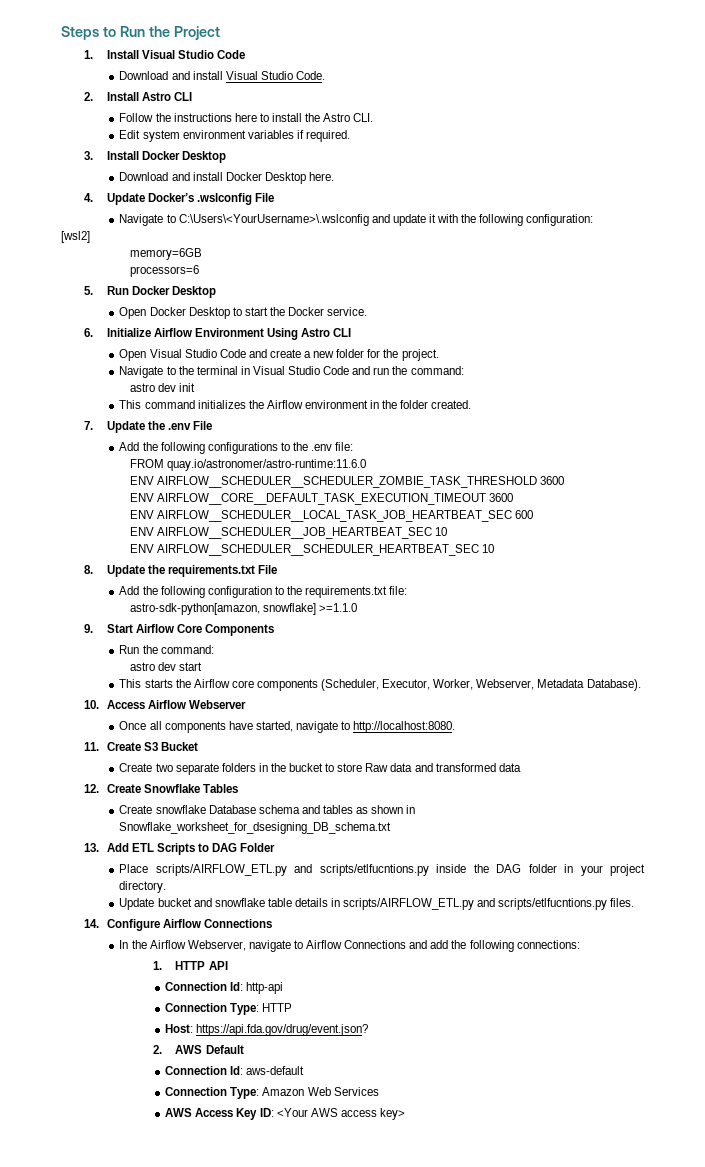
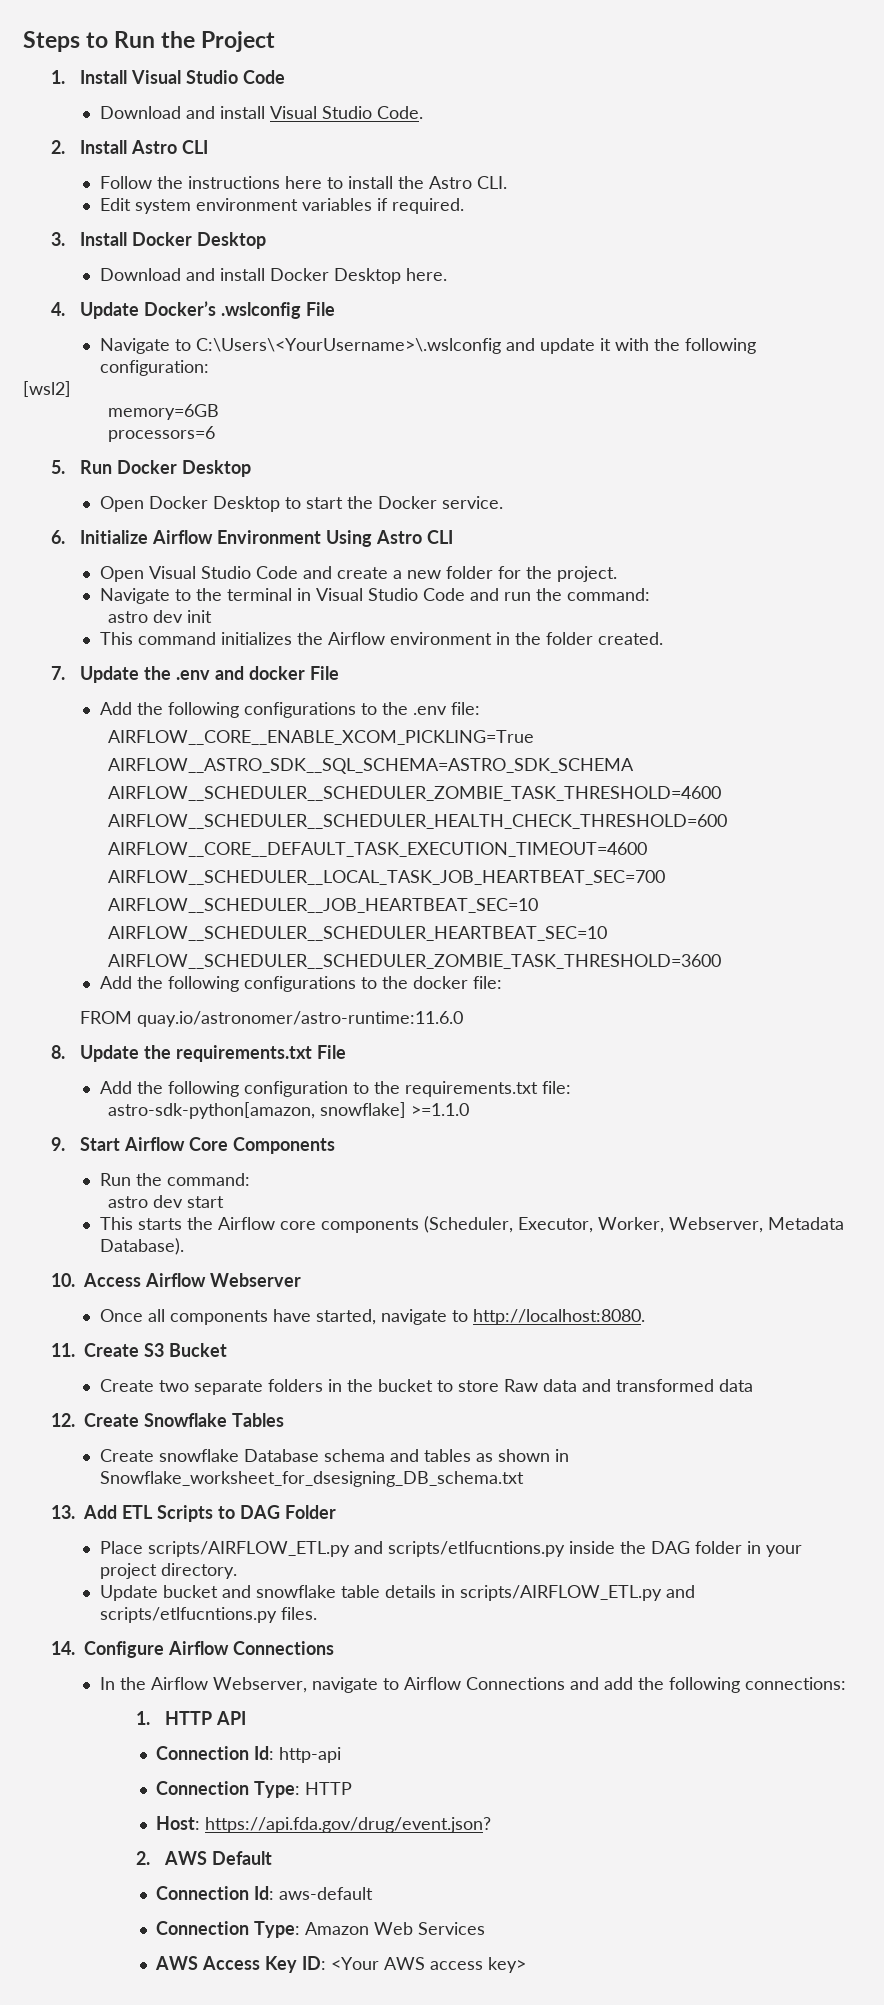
- 7. Update the .env File
+ 7. Update the .env and docker File
+ AIRFLOW__CORE__ENABLE_XCOM_PICKLING=True
+ AIRFLOW__ASTRO_SDK__SQL_SCHEMA=ASTRO_SDK_SCHEMA
+ AIRFLOW__SCHEDULER__SCHEDULER_ZOMBIE_TASK_THRESHOLD=4600
+ AIRFLOW__SCHEDULER__SCHEDULER_HEALTH_CHECK_THRESHOLD=600
+ AIRFLOW__CORE__DEFAULT_TASK_EXECUTION_TIMEOUT=4600
+ AIRFLOW__SCHEDULER__LOCAL_TASK_JOB_HEARTBEAT_SEC=700
+ AIRFLOW__SCHEDULER__JOB_HEARTBEAT_SEC=10
+ AIRFLOW__SCHEDULER__SCHEDULER_HEARTBEAT_SEC=10
+ AIRFLOW__SCHEDULER__SCHEDULER_ZOMBIE_TASK_THRESHOLD=3600
+ Add the following configurations to the docker file:
  FROM quay.io/astronomer/astro-runtime:11.6.0
- ENV AIRFLOW__SCHEDULER__SCHEDULER_ZOMBIE_TASK_THRESHOLD 3600
- ENV AIRFLOW__CORE__DEFAULT_TASK_EXECUTION_TIMEOUT 3600
- ENV AIRFLOW__SCHEDULER__LOCAL_TASK_JOB_HEARTBEAT_SEC 600
- ENV AIRFLOW__SCHEDULER__JOB_HEARTBEAT_SEC 10
- ENV AIRFLOW__SCHEDULER__SCHEDULER_HEARTBEAT_SEC 10

